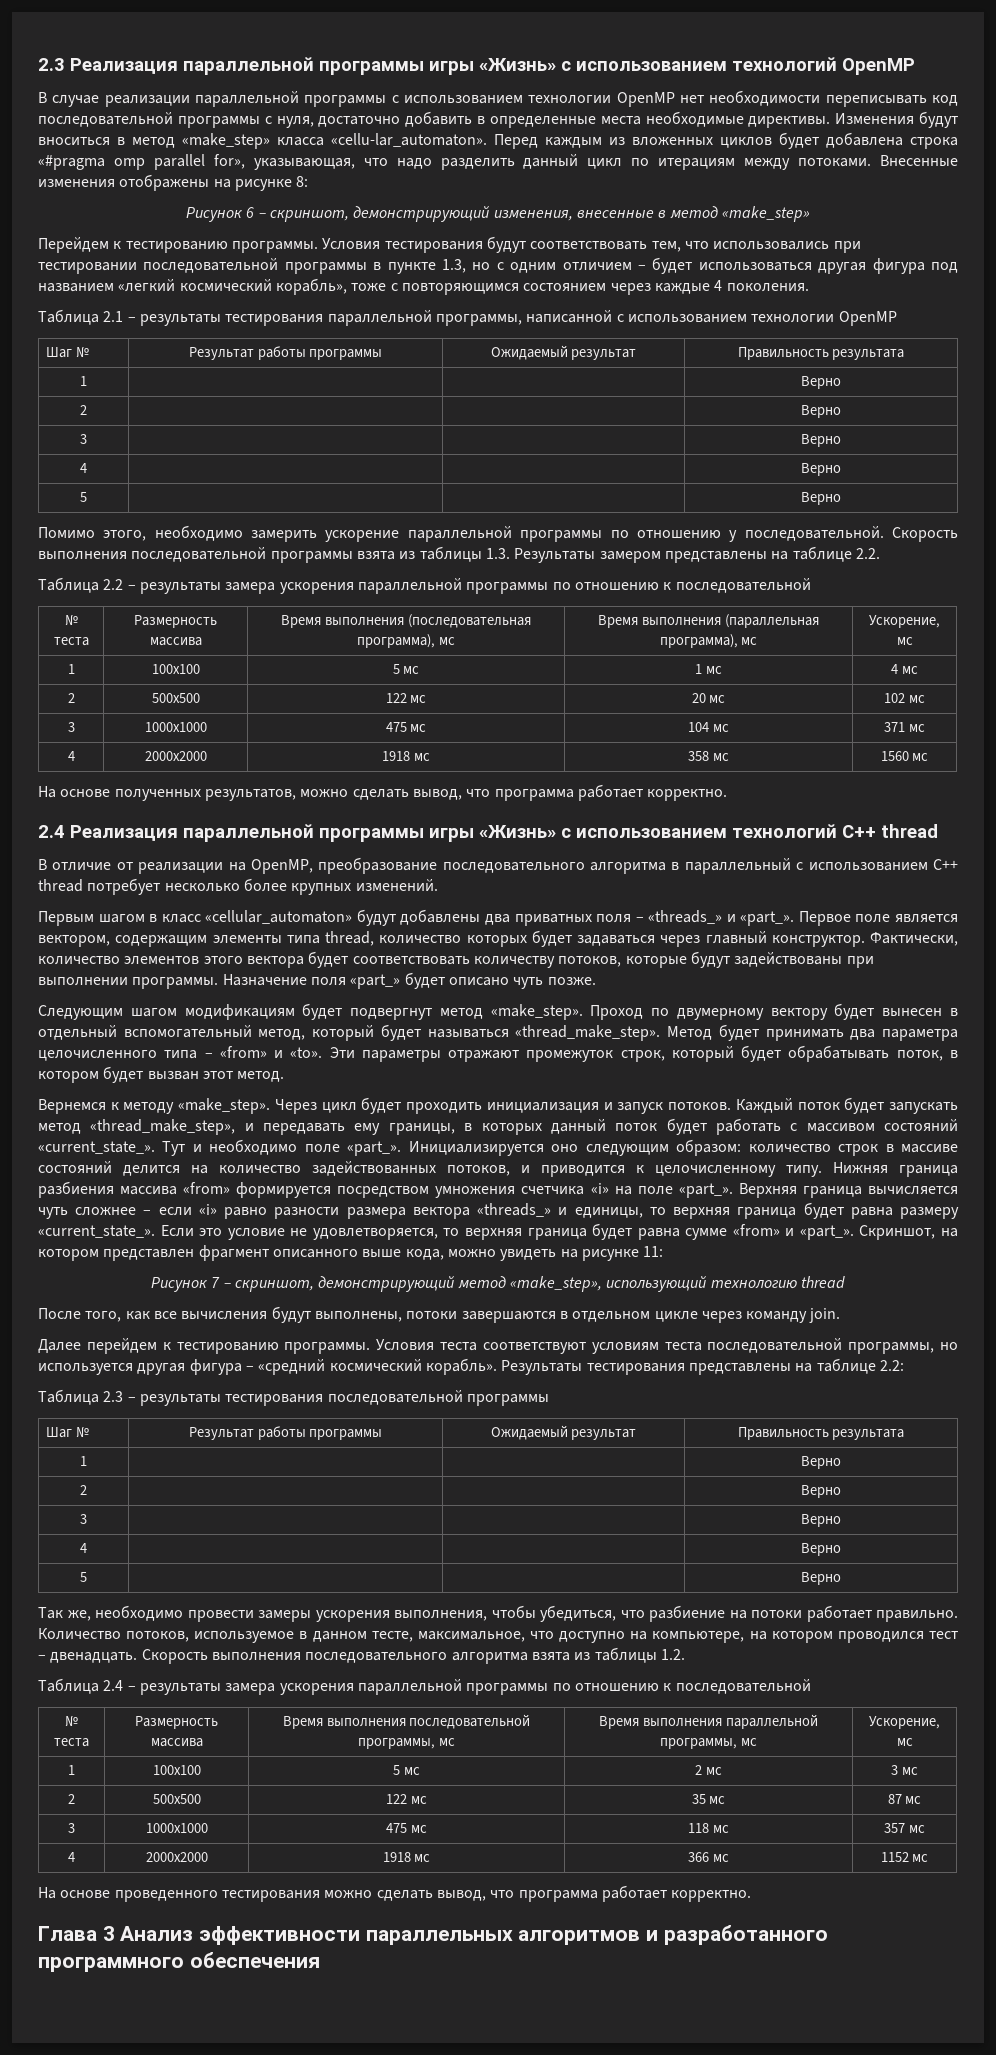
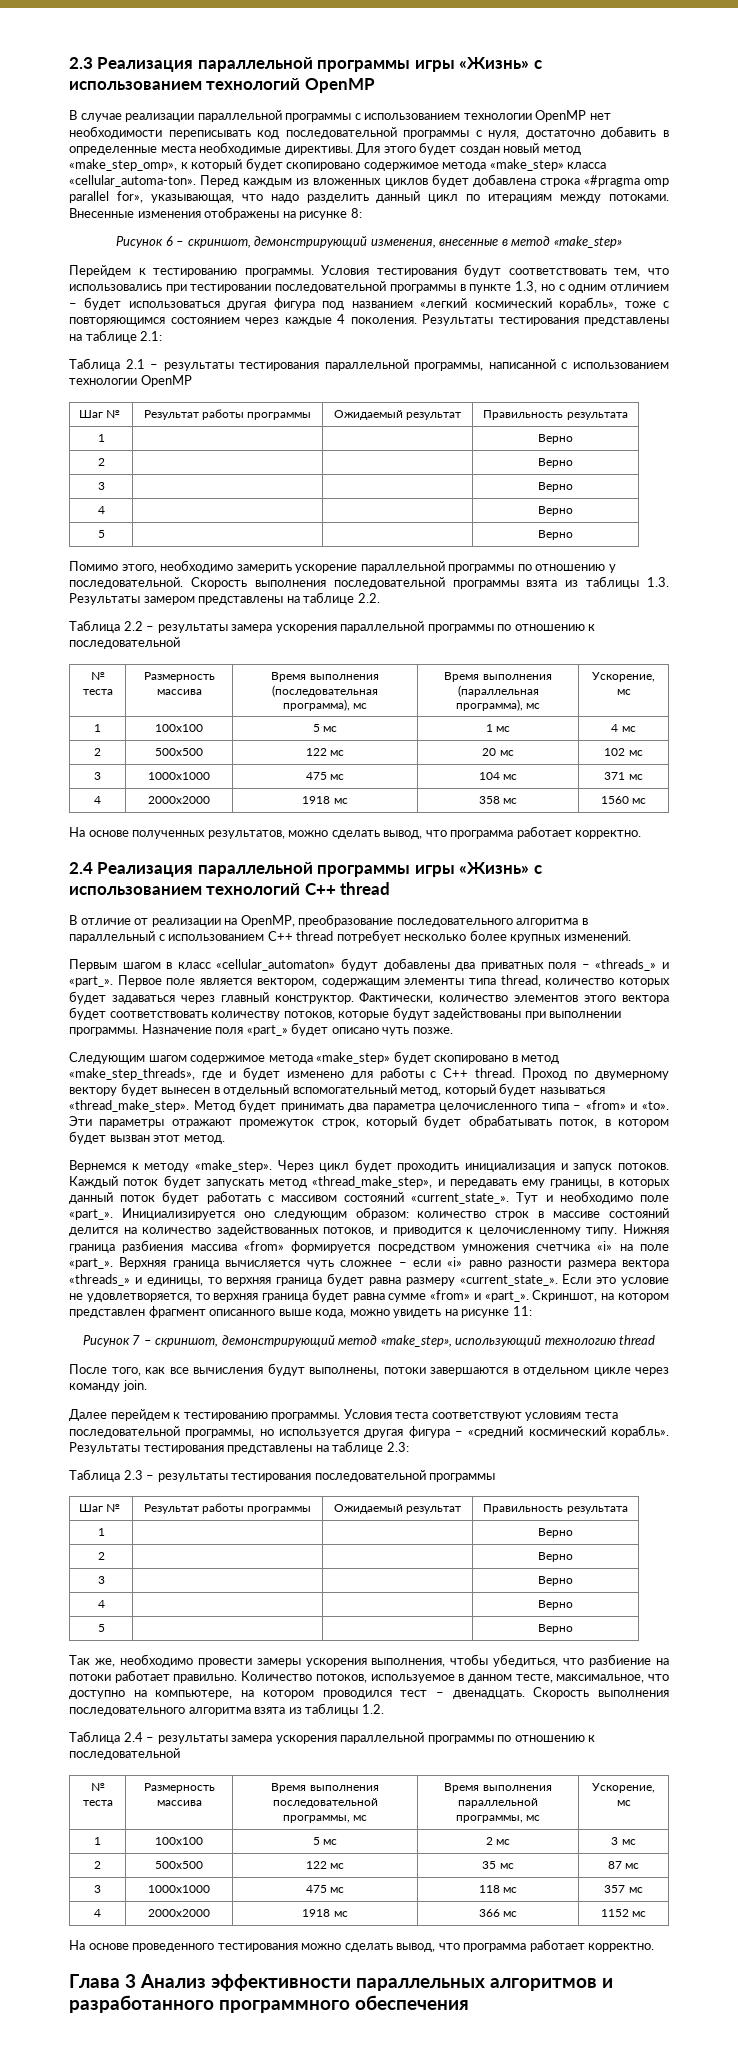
- Изменения будут вноситься в метод «make_step» класса «cellu-lar_automaton».
+ Для этого будет создан новый метод «make_step_omp», к который будет скопировано содержимое метода «make_step» класса «cellular_automa-ton».
+ Результаты тестирования представлены на таблице 2.1:
- Следующим шагом модификациям будет подвергнут метод «make_step».
+ Следующим шагом содержимое метода «make_step» будет скопировано в метод «make_step_threads», где и будет изменено для работы с C++ thread.
- Результаты тестирования представлены на таблице 2.2:
+ Результаты тестирования представлены на таблице 2.3:

